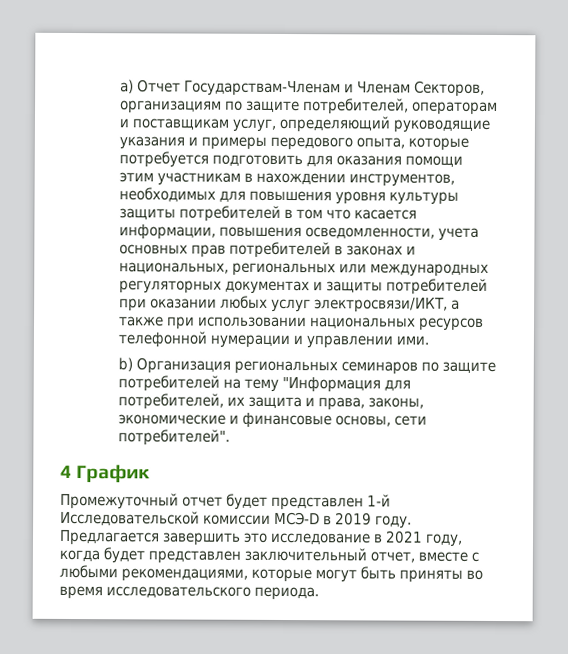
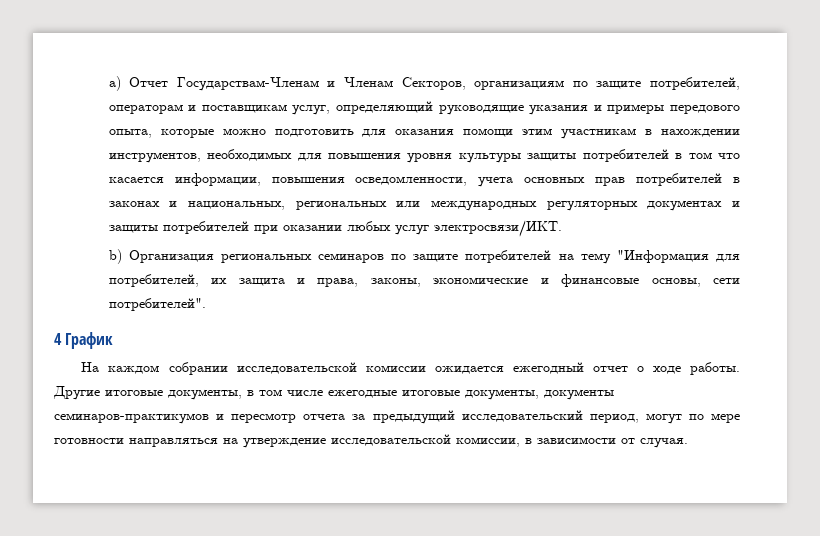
- a) Отчет Государствам-Членам и Членам Секторов, организациям по защите потребителей, операторам и поставщикам услуг, определяющий руководящие указания и примеры передового опыта, которые потребуется подготовить для оказания помощи этим участникам в нахождении инструментов, необходимых для повышения уровня культуры защиты потребителей в том что касается информации, повышения осведомленности, учета основных прав потребителей в законах и национальных, региональных или международных регуляторных документах и защиты потребителей при оказании любых услуг электросвязи/ИКТ, а также при использовании национальных ресурсов телефонной нумерации и управлении ими.
+ a) Отчет Государствам-Членам и Членам Секторов, организациям по защите потребителей, операторам и поставщикам услуг, определяющий руководящие указания и примеры передового опыта, которые можно подготовить для оказания помощи этим участникам в нахождении инструментов, необходимых для повышения уровня культуры защиты потребителей в том что касается информации, повышения осведомленности, учета основных прав потребителей в законах и национальных, региональных или международных регуляторных документах и защиты потребителей при оказании любых услуг электросвязи/ИКТ.
- Промежуточный отчет будет представлен 1-й Исследовательской комиссии МСЭ-D в 2019 году. Предлагается завершить это исследование в 2021 году, когда будет представлен заключительный отчет, вместе с любыми рекомендациями, которые могут быть приняты во время исследовательского периода.
+ На каждом собрании исследовательской комиссии ожидается ежегодный отчет о ходе работы. Другие итоговые документы, в том числе ежегодные итоговые документы, документы семинаров-практикумов и пересмотр отчета за предыдущий исследовательский период, могут по мере готовности направляться на утверждение исследовательской комиссии, в зависимости от случая.

